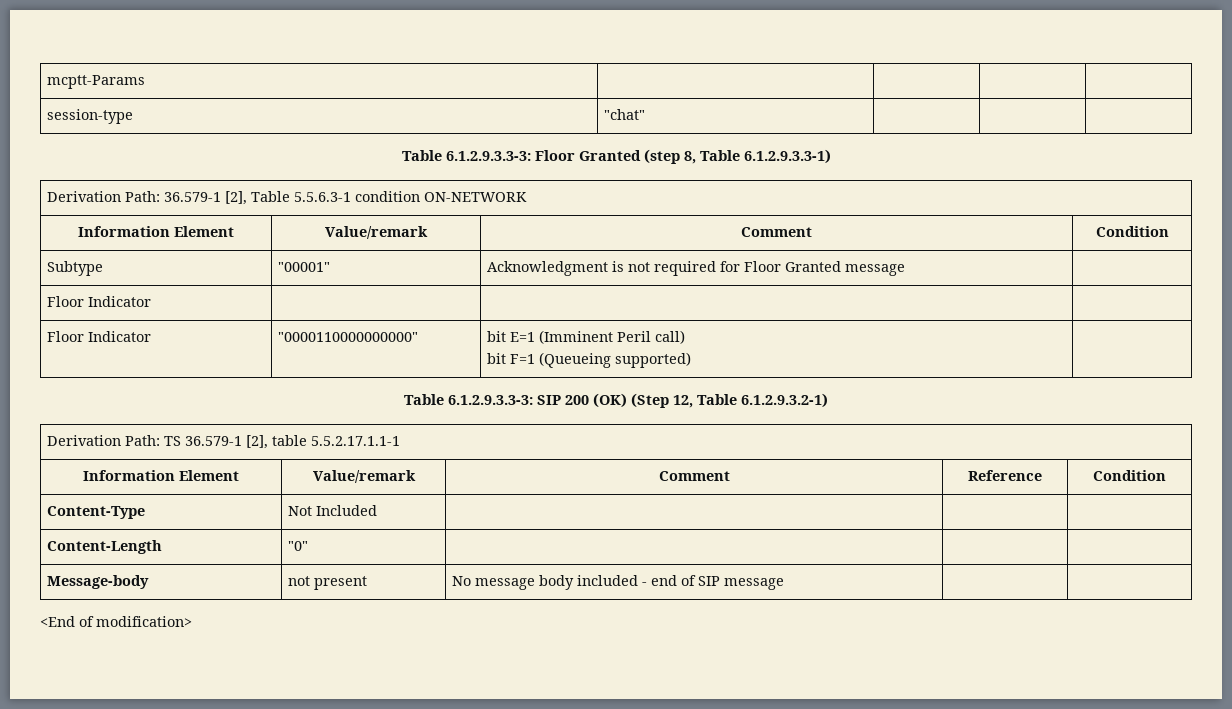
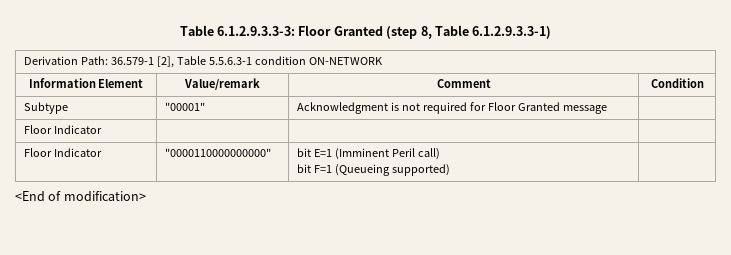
- mcptt-Params | | | |
- session-type | "chat" | | |
- Table 6.1.2.9.3.3-3: SIP 200 (OK) (Step 12, Table 6.1.2.9.3.2-1)
- Derivation Path: TS 36.579-1 [2], table 5.5.2.17.1.1-1
- Information Element | Value/remark | Comment | Reference | Condition
- Content-Type | Not Included | | |
- Content-Length | "0" | | |
- Message-body | not present | No message body included - end of SIP message | |

